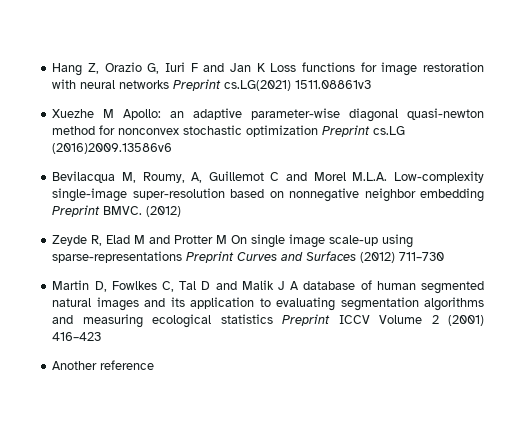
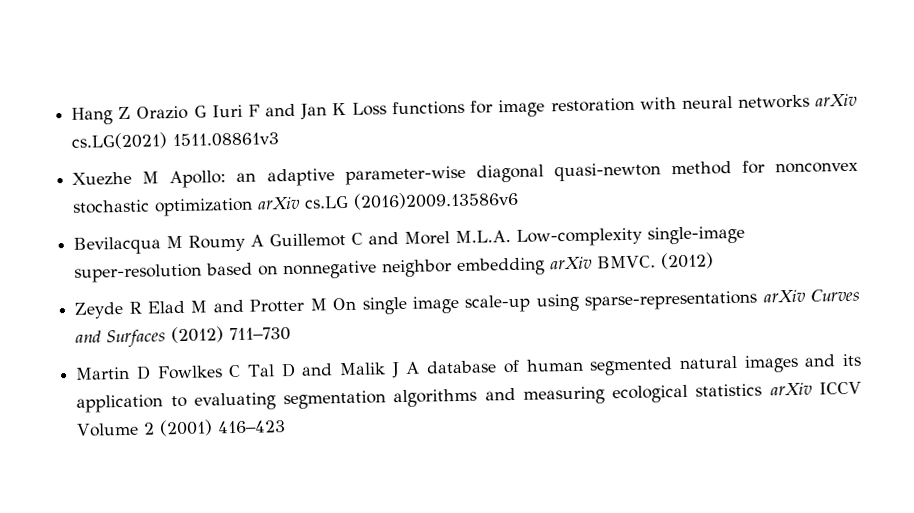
- Hang Z, Orazio G, Iuri F and Jan K Loss functions for image restoration with neural networks Preprint cs.LG(2021) 1511.08861v3
+ Hang Z Orazio G Iuri F and Jan K Loss functions for image restoration with neural networks arXiv cs.LG(2021) 1511.08861v3
- Xuezhe M Apollo: an adaptive parameter-wise diagonal quasi-newton method for nonconvex stochastic optimization Preprint cs.LG (2016)2009.13586v6
+ Xuezhe M Apollo: an adaptive parameter-wise diagonal quasi-newton method for nonconvex stochastic optimization arXiv cs.LG (2016)2009.13586v6
- Bevilacqua M, Roumy, A, Guillemot C and Morel M.L.A. Low-complexity single-image super-resolution based on nonnegative neighbor embedding Preprint BMVC.
+ Bevilacqua M Roumy A Guillemot C and Morel M.L.A. Low-complexity single-image super-resolution based on nonnegative neighbor embedding arXiv BMVC.
- Zeyde R, Elad M and Protter M On single image scale-up using sparse-representations Preprint Curves and Surfaces (2012) 711–730
+ Zeyde R Elad M and Protter M On single image scale-up using sparse-representations arXiv Curves and Surfaces (2012) 711–730
- Martin D, Fowlkes C, Tal D and Malik J A database of human segmented natural images and its application to evaluating segmentation algorithms and measuring ecological statistics Preprint ICCV Volume 2 (2001) 416–423
+ Martin D Fowlkes C Tal D and Malik J A database of human segmented natural images and its application to evaluating segmentation algorithms and measuring ecological statistics arXiv ICCV Volume 2 (2001) 416–423
- Another reference

